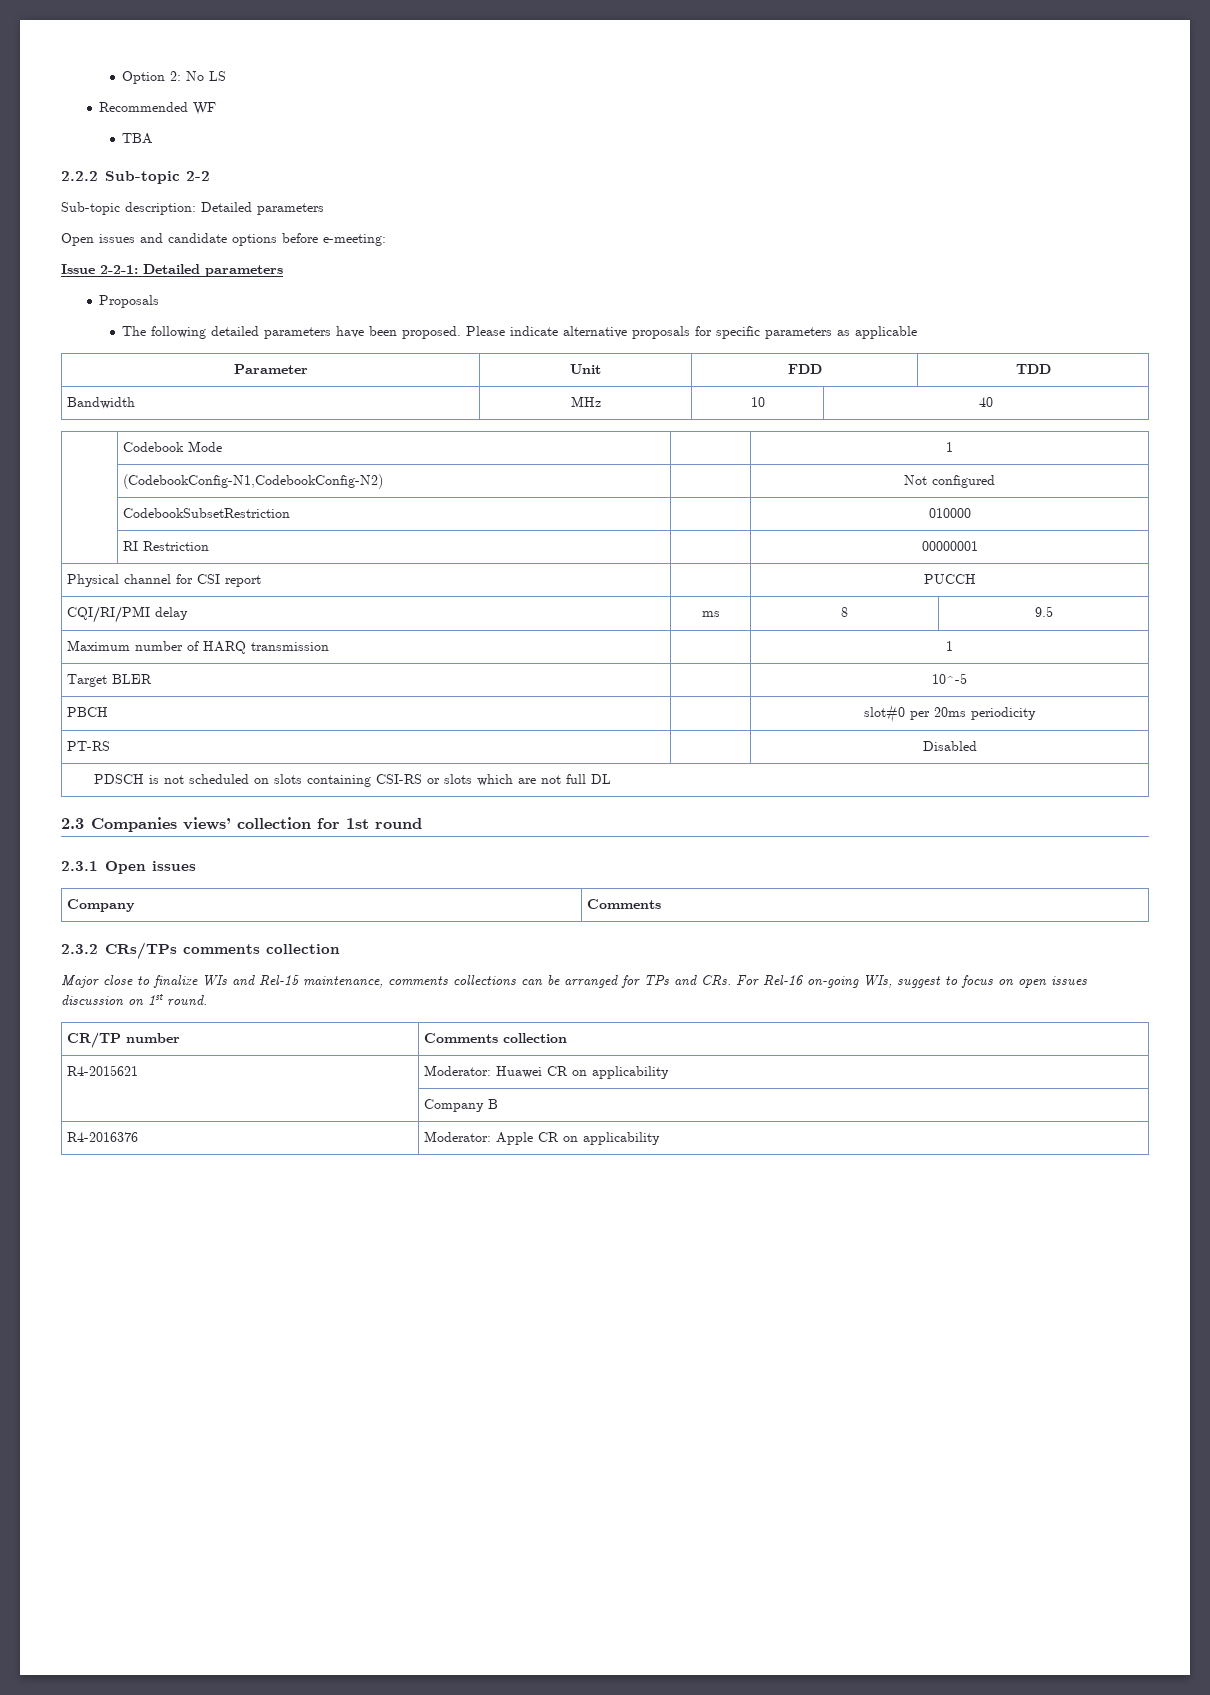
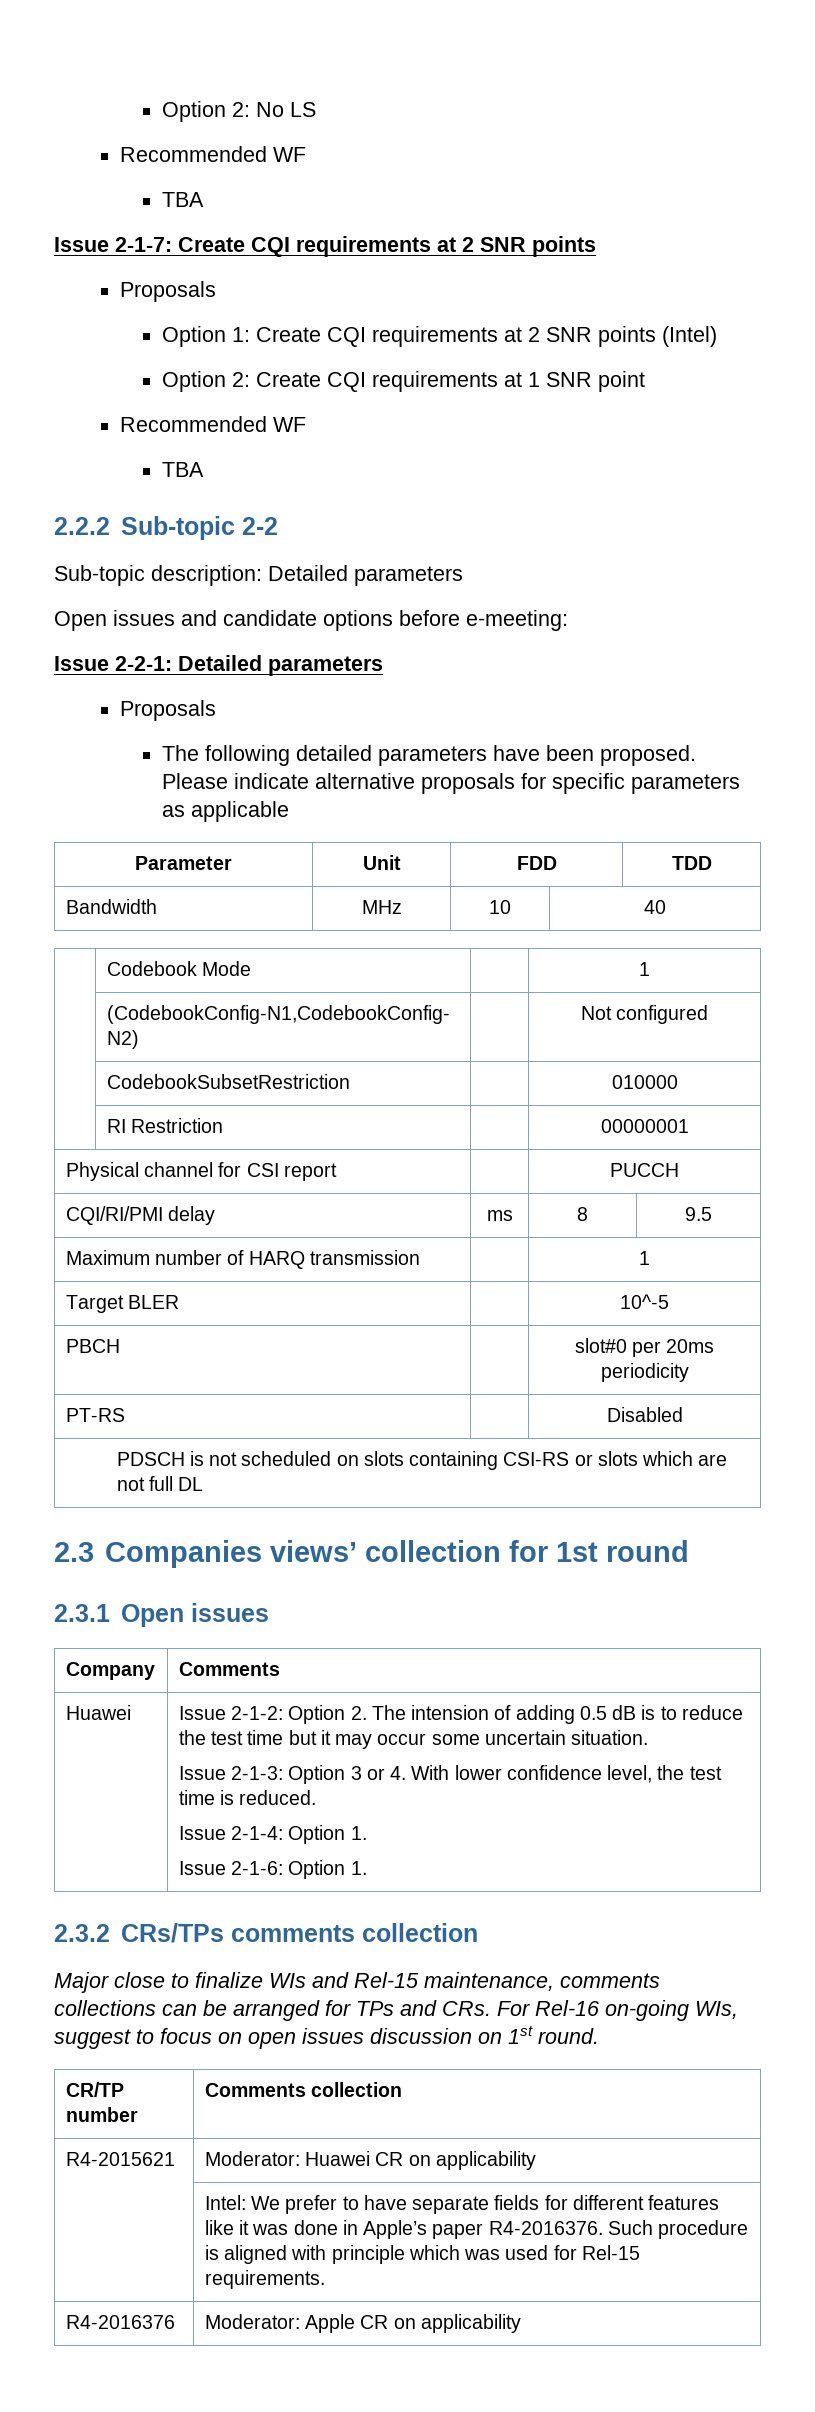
+ Issue 2-1-7: Create CQI requirements at 2 SNR points
+ Proposals
+ Option 1: Create CQI requirements at 2 SNR points (Intel)
+ Option 2: Create CQI requirements at 1 SNR point
+ Recommended WF
+ TBA
+ Huawei | Issue 2-1-2: Option 2. The intension of adding 0.5 dB is to reduce the test time but it may occur some uncertain situation.
+ Issue 2-1-3: Option 3 or 4. With lower confidence level, the test time is reduced.
+ Issue 2-1-4: Option 1.
+ Issue 2-1-6: Option 1.
- | Company B
+ | Intel: We prefer to have separate fields for different features like it was done in Apple’s paper R4-2016376. Such procedure is aligned with principle which was used for Rel-15 requirements.

